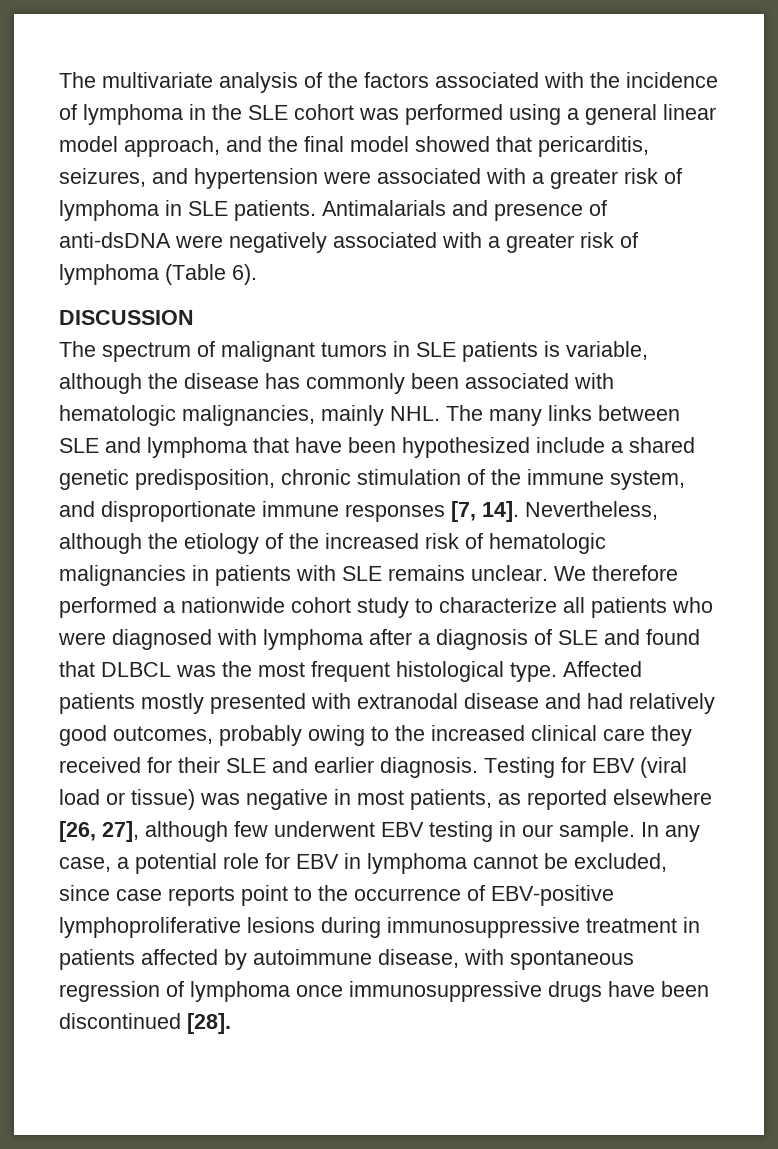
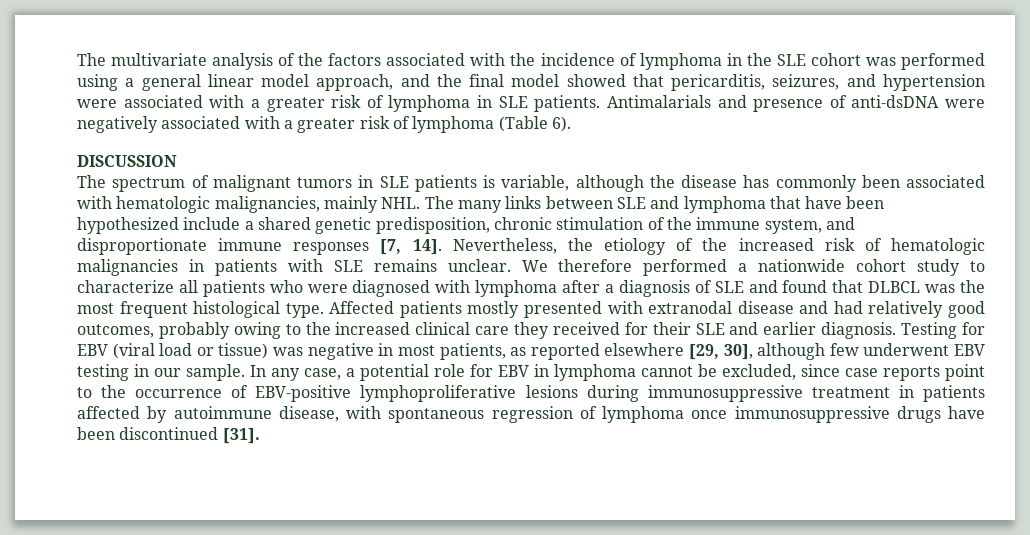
- Nevertheless, although the etiology of the increased risk of hematologic malignancies in patients with SLE remains unclear.
+ Nevertheless, the etiology of the increased risk of hematologic malignancies in patients with SLE remains unclear.
- Testing for EBV (viral load or tissue) was negative in most patients, as reported elsewhere [26, 27], although few underwent EBV testing in our sample.
+ Testing for EBV (viral load or tissue) was negative in most patients, as reported elsewhere [29, 30], although few underwent EBV testing in our sample.
- In any case, a potential role for EBV in lymphoma cannot be excluded, since case reports point to the occurrence of EBV-positive lymphoproliferative lesions during immunosuppressive treatment in patients affected by autoimmune disease, with spontaneous regression of lymphoma once immunosuppressive drugs have been discontinued [28].
+ In any case, a potential role for EBV in lymphoma cannot be excluded, since case reports point to the occurrence of EBV-positive lymphoproliferative lesions during immunosuppressive treatment in patients affected by autoimmune disease, with spontaneous regression of lymphoma once immunosuppressive drugs have been discontinued [31].

